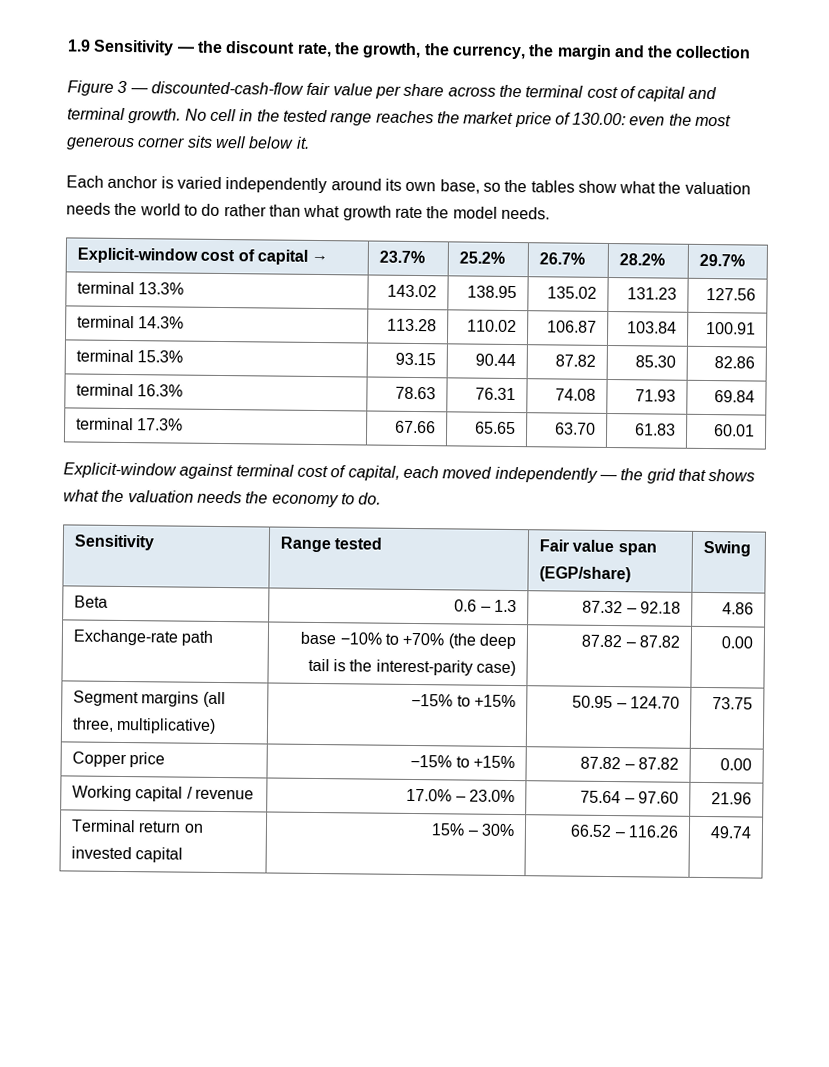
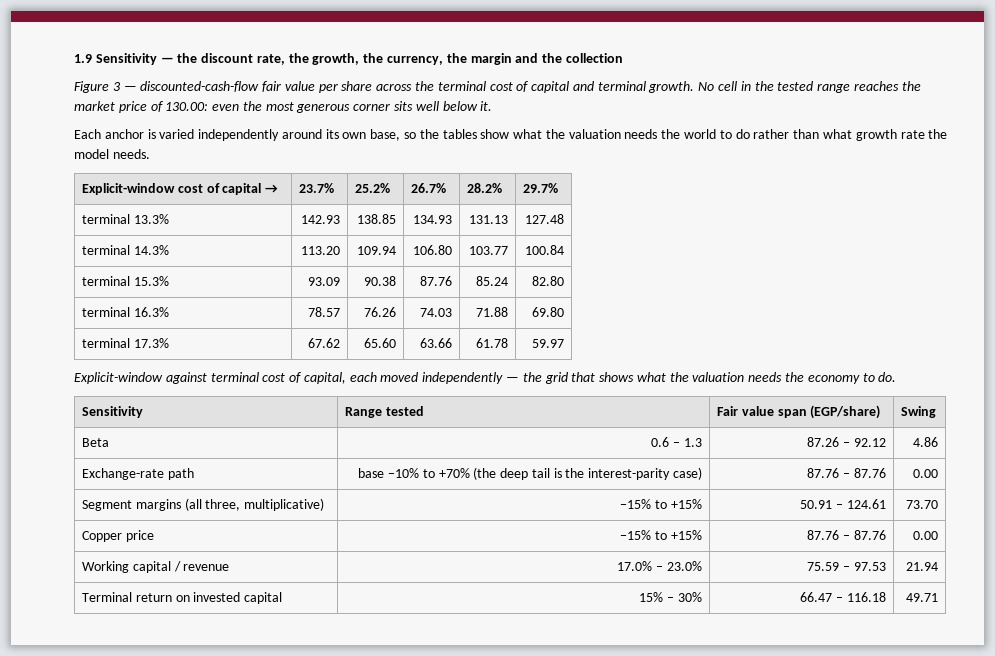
- terminal 13.3% | 143.02 | 138.95 | 135.02 | 131.23 | 127.56
- terminal 14.3% | 113.28 | 110.02 | 106.87 | 103.84 | 100.91
- terminal 15.3% | 93.15 | 90.44 | 87.82 | 85.30 | 82.86
- terminal 16.3% | 78.63 | 76.31 | 74.08 | 71.93 | 69.84
- terminal 17.3% | 67.66 | 65.65 | 63.70 | 61.83 | 60.01
+ terminal 13.3% | 142.93 | 138.85 | 134.93 | 131.13 | 127.48
+ terminal 14.3% | 113.20 | 109.94 | 106.80 | 103.77 | 100.84
+ terminal 15.3% | 93.09 | 90.38 | 87.76 | 85.24 | 82.80
+ terminal 16.3% | 78.57 | 76.26 | 74.03 | 71.88 | 69.80
+ terminal 17.3% | 67.62 | 65.60 | 63.66 | 61.78 | 59.97
- Beta | 0.6 – 1.3 | 87.32 – 92.18 | 4.86
+ Beta | 0.6 – 1.3 | 87.26 – 92.12 | 4.86
- Exchange-rate path | base −10% to +70% (the deep tail is the interest-parity case) | 87.82 – 87.82 | 0.00
+ Exchange-rate path | base −10% to +70% (the deep tail is the interest-parity case) | 87.76 – 87.76 | 0.00
- Segment margins (all three, multiplicative) | −15% to +15% | 50.95 – 124.70 | 73.75
+ Segment margins (all three, multiplicative) | −15% to +15% | 50.91 – 124.61 | 73.70
- Copper price | −15% to +15% | 87.82 – 87.82 | 0.00
+ Copper price | −15% to +15% | 87.76 – 87.76 | 0.00
- Working capital / revenue | 17.0% – 23.0% | 75.64 – 97.60 | 21.96
+ Working capital / revenue | 17.0% – 23.0% | 75.59 – 97.53 | 21.94
- Terminal return on invested capital | 15% – 30% | 66.52 – 116.26 | 49.74
+ Terminal return on invested capital | 15% – 30% | 66.47 – 116.18 | 49.71

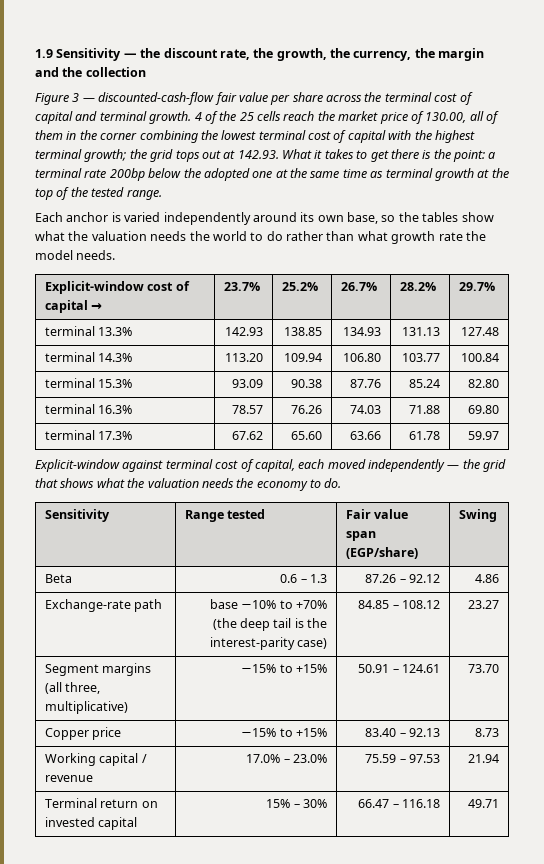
- No cell in the tested range reaches the market price of 130.00: even the most generous corner sits well below it.
+ 4 of the 25 cells reach the market price of 130.00, all of them in the corner combining the lowest terminal cost of capital with the highest terminal growth; the grid tops out at 142.93. What it takes to get there is the point: a terminal rate 200bp below the adopted one at the same time as terminal growth at the top of the tested range.
- Exchange-rate path | base −10% to +70% (the deep tail is the interest-parity case) | 87.76 – 87.76 | 0.00
+ Exchange-rate path | base −10% to +70% (the deep tail is the interest-parity case) | 84.85 – 108.12 | 23.27
- Copper price | −15% to +15% | 87.76 – 87.76 | 0.00
+ Copper price | −15% to +15% | 83.40 – 92.13 | 8.73

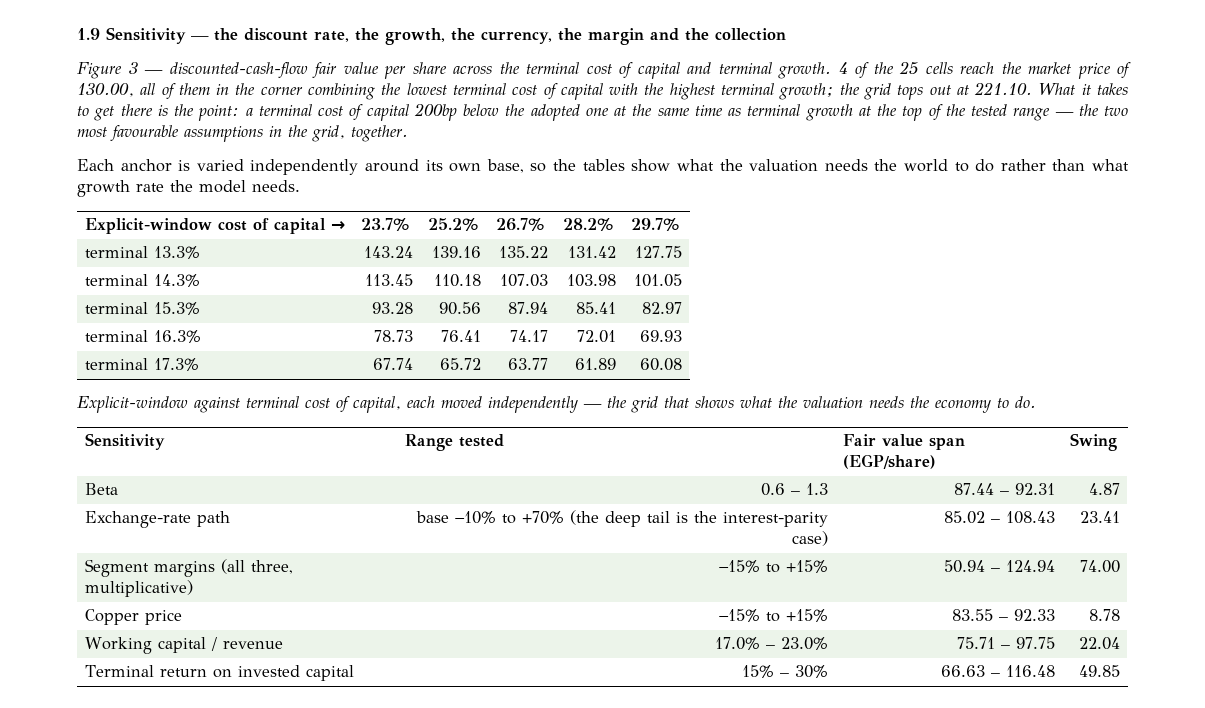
- the grid tops out at 142.93. What it takes to get there is the point:
+ the grid tops out at 221.10. What it takes to get there is the point:
- a terminal rate 200bp below the adopted one at the same time as terminal growth at the top of the tested range.
+ a terminal cost of capital 200bp below the adopted one at the same time as terminal growth at the top of the tested range — the two most favourable assumptions in the grid, together.
- terminal 13.3% | 142.93 | 138.85 | 134.93 | 131.13 | 127.48
- terminal 14.3% | 113.20 | 109.94 | 106.80 | 103.77 | 100.84
- terminal 15.3% | 93.09 | 90.38 | 87.76 | 85.24 | 82.80
- terminal 16.3% | 78.57 | 76.26 | 74.03 | 71.88 | 69.80
- terminal 17.3% | 67.62 | 65.60 | 63.66 | 61.78 | 59.97
+ terminal 13.3% | 143.24 | 139.16 | 135.22 | 131.42 | 127.75
+ terminal 14.3% | 113.45 | 110.18 | 107.03 | 103.98 | 101.05
+ terminal 15.3% | 93.28 | 90.56 | 87.94 | 85.41 | 82.97
+ terminal 16.3% | 78.73 | 76.41 | 74.17 | 72.01 | 69.93
+ terminal 17.3% | 67.74 | 65.72 | 63.77 | 61.89 | 60.08
- Beta | 0.6 – 1.3 | 87.26 – 92.12 | 4.86
+ Beta | 0.6 – 1.3 | 87.44 – 92.31 | 4.87
- Exchange-rate path | base −10% to +70% (the deep tail is the interest-parity case) | 84.85 – 108.12 | 23.27
+ Exchange-rate path | base −10% to +70% (the deep tail is the interest-parity case) | 85.02 – 108.43 | 23.41
- Segment margins (all three, multiplicative) | −15% to +15% | 50.91 – 124.61 | 73.70
+ Segment margins (all three, multiplicative) | −15% to +15% | 50.94 – 124.94 | 74.00
- Copper price | −15% to +15% | 83.40 – 92.13 | 8.73
+ Copper price | −15% to +15% | 83.55 – 92.33 | 8.78
- Working capital / revenue | 17.0% – 23.0% | 75.59 – 97.53 | 21.94
+ Working capital / revenue | 17.0% – 23.0% | 75.71 – 97.75 | 22.04
- Terminal return on invested capital | 15% – 30% | 66.47 – 116.18 | 49.71
+ Terminal return on invested capital | 15% – 30% | 66.63 – 116.48 | 49.85

